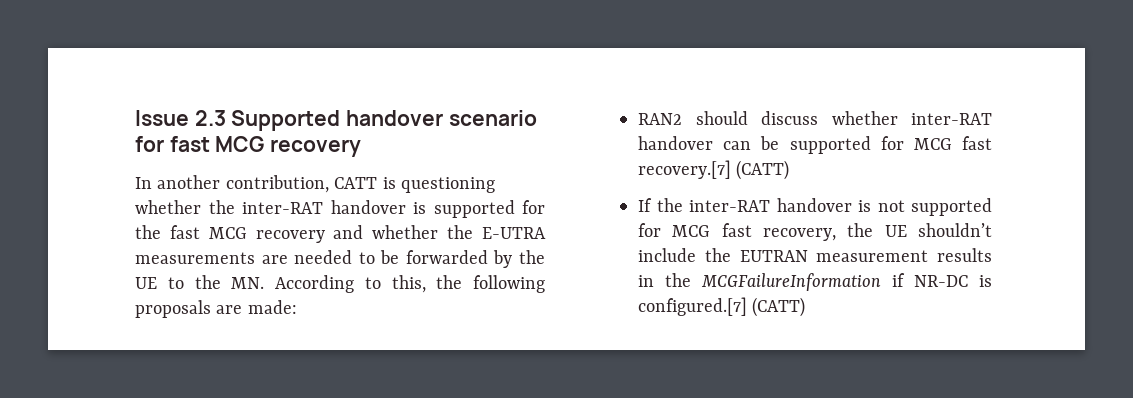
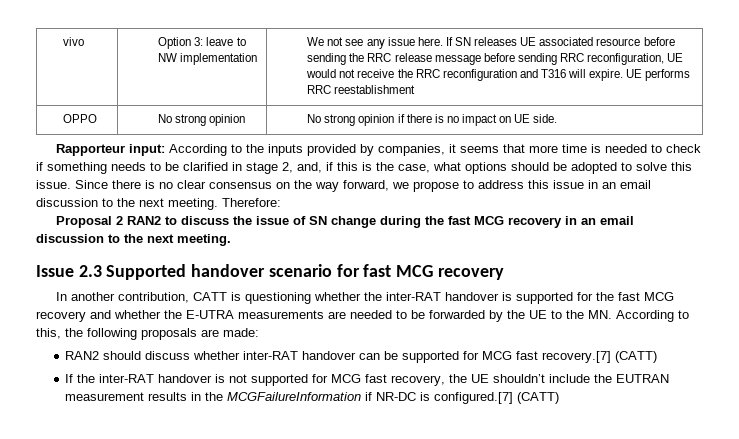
+ vivo | Option 3: leave to NW implementation | We not see any issue here. If SN releases UE associated resource before sending the RRC release message before sending RRC reconfiguration, UE would not receive the RRC reconfiguration and T316 will expire. UE performs RRC reestablishment
+ OPPO | No strong opinion | No strong opinion if there is no impact on UE side.
+ Rapporteur input: According to the inputs provided by companies, it seems that more time is needed to check if something needs to be clarified in stage 2, and, if this is the case, what options should be adopted to solve this issue. Since there is no clear consensus on the way forward, we propose to address this issue in an email discussion to the next meeting. Therefore:
+ Proposal 2 RAN2 to discuss the issue of SN change during the fast MCG recovery in an email discussion to the next meeting.

